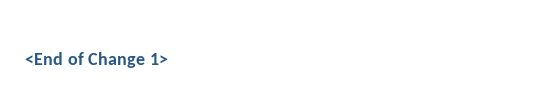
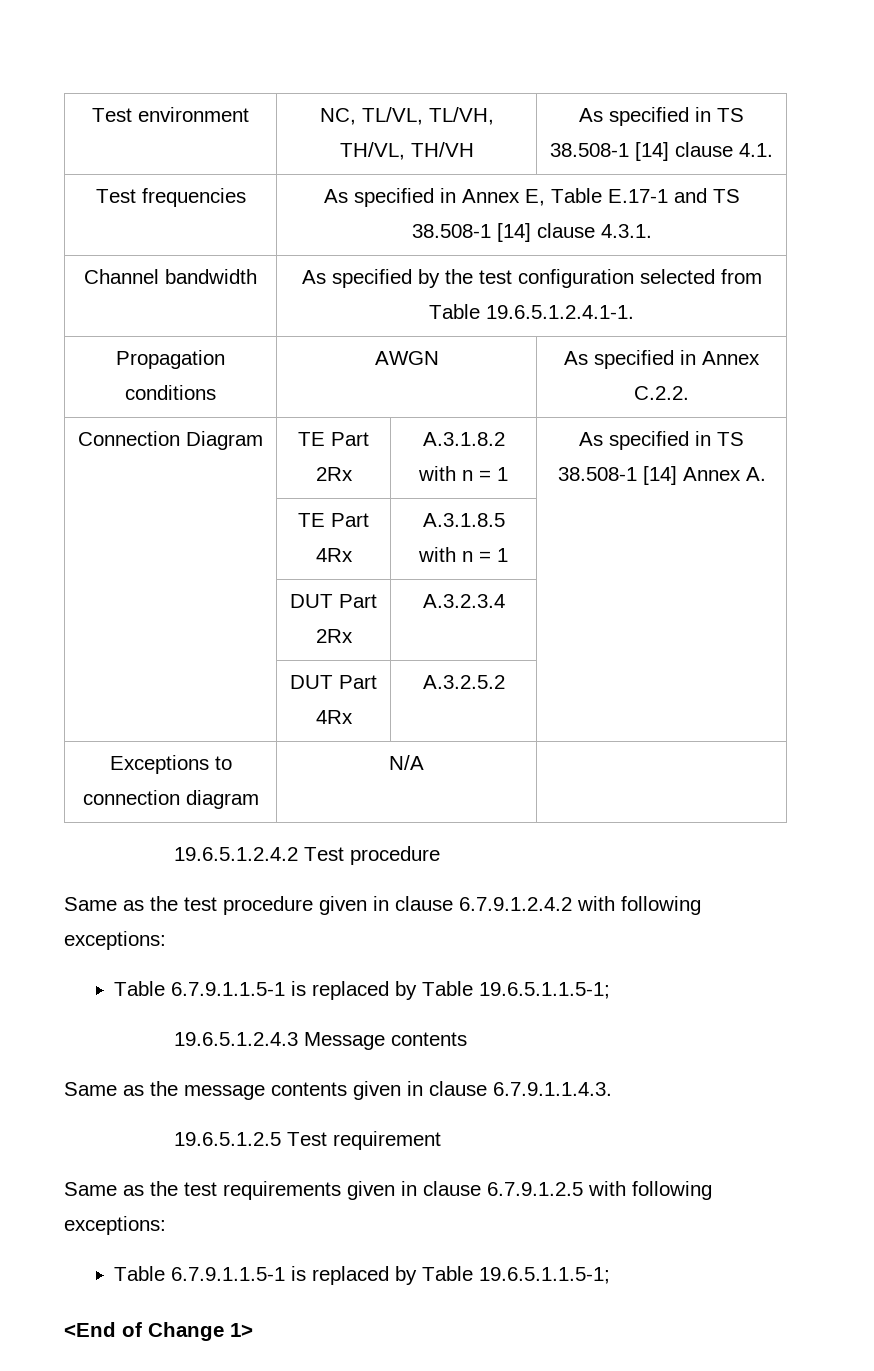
+ Test environment | NC, TL/VL, TL/VH, TH/VL, TH/VH | As specified in TS 38.508-1 [14] clause 4.1.
+ Test frequencies | As specified in Annex E, Table E.17-1 and TS 38.508-1 [14] clause 4.3.1.
+ Channel bandwidth | As specified by the test configuration selected from Table 19.6.5.1.2.4.1-1.
+ Propagation conditions | AWGN | As specified in Annex C.2.2.
+ Connection Diagram | TE Part 2Rx | A.3.1.8.2 with n = 1 | As specified in TS 38.508-1 [14] Annex A.
+ | TE Part 4Rx | A.3.1.8.5 with n = 1 |
+ | DUT Part 2Rx | A.3.2.3.4 |
+ | DUT Part 4Rx | A.3.2.5.2 |
+ Exceptions to connection diagram | N/A |
+ 19.6.5.1.2.4.2 Test procedure
+ Same as the test procedure given in clause 6.7.9.1.2.4.2 with following exceptions:
+ Table 6.7.9.1.1.5-1 is replaced by Table 19.6.5.1.1.5-1;
+ 19.6.5.1.2.4.3 Message contents
+ Same as the message contents given in clause 6.7.9.1.1.4.3.
+ 19.6.5.1.2.5 Test requirement
+ Same as the test requirements given in clause 6.7.9.1.2.5 with following exceptions:
+ Table 6.7.9.1.1.5-1 is replaced by Table 19.6.5.1.1.5-1;

